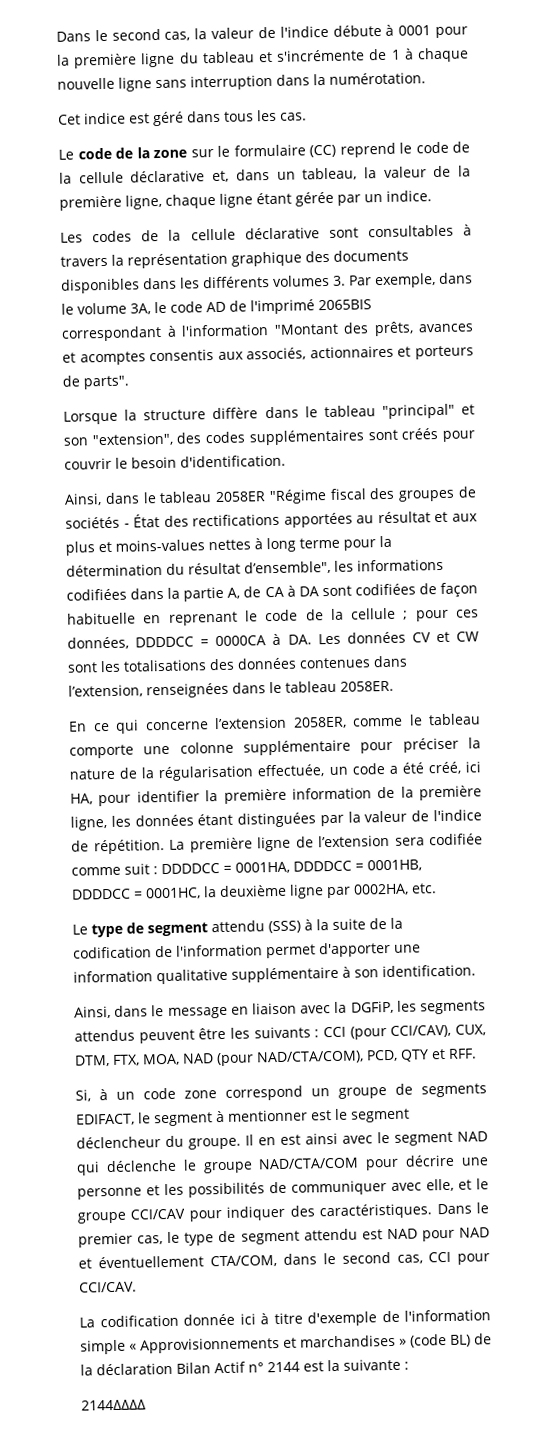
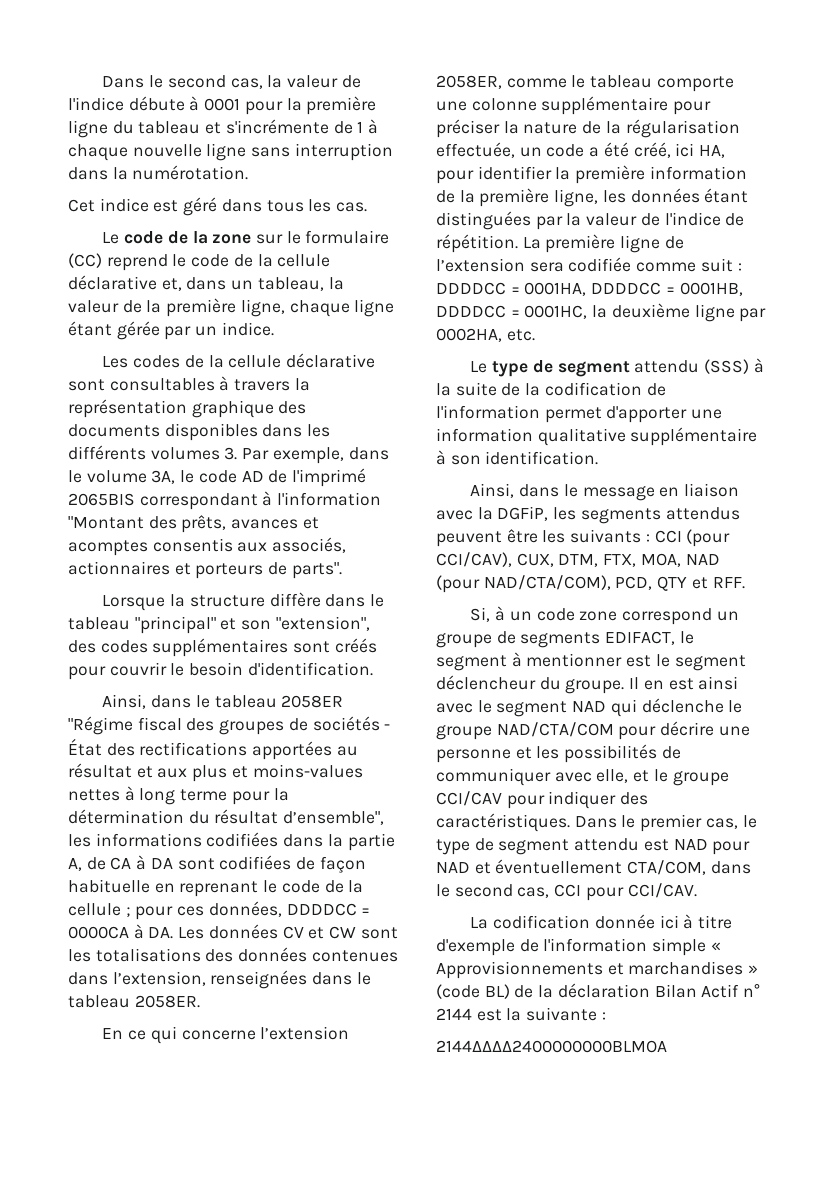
- 2144ΔΔΔΔ
+ 2144ΔΔΔΔ2400000000BLMOA

